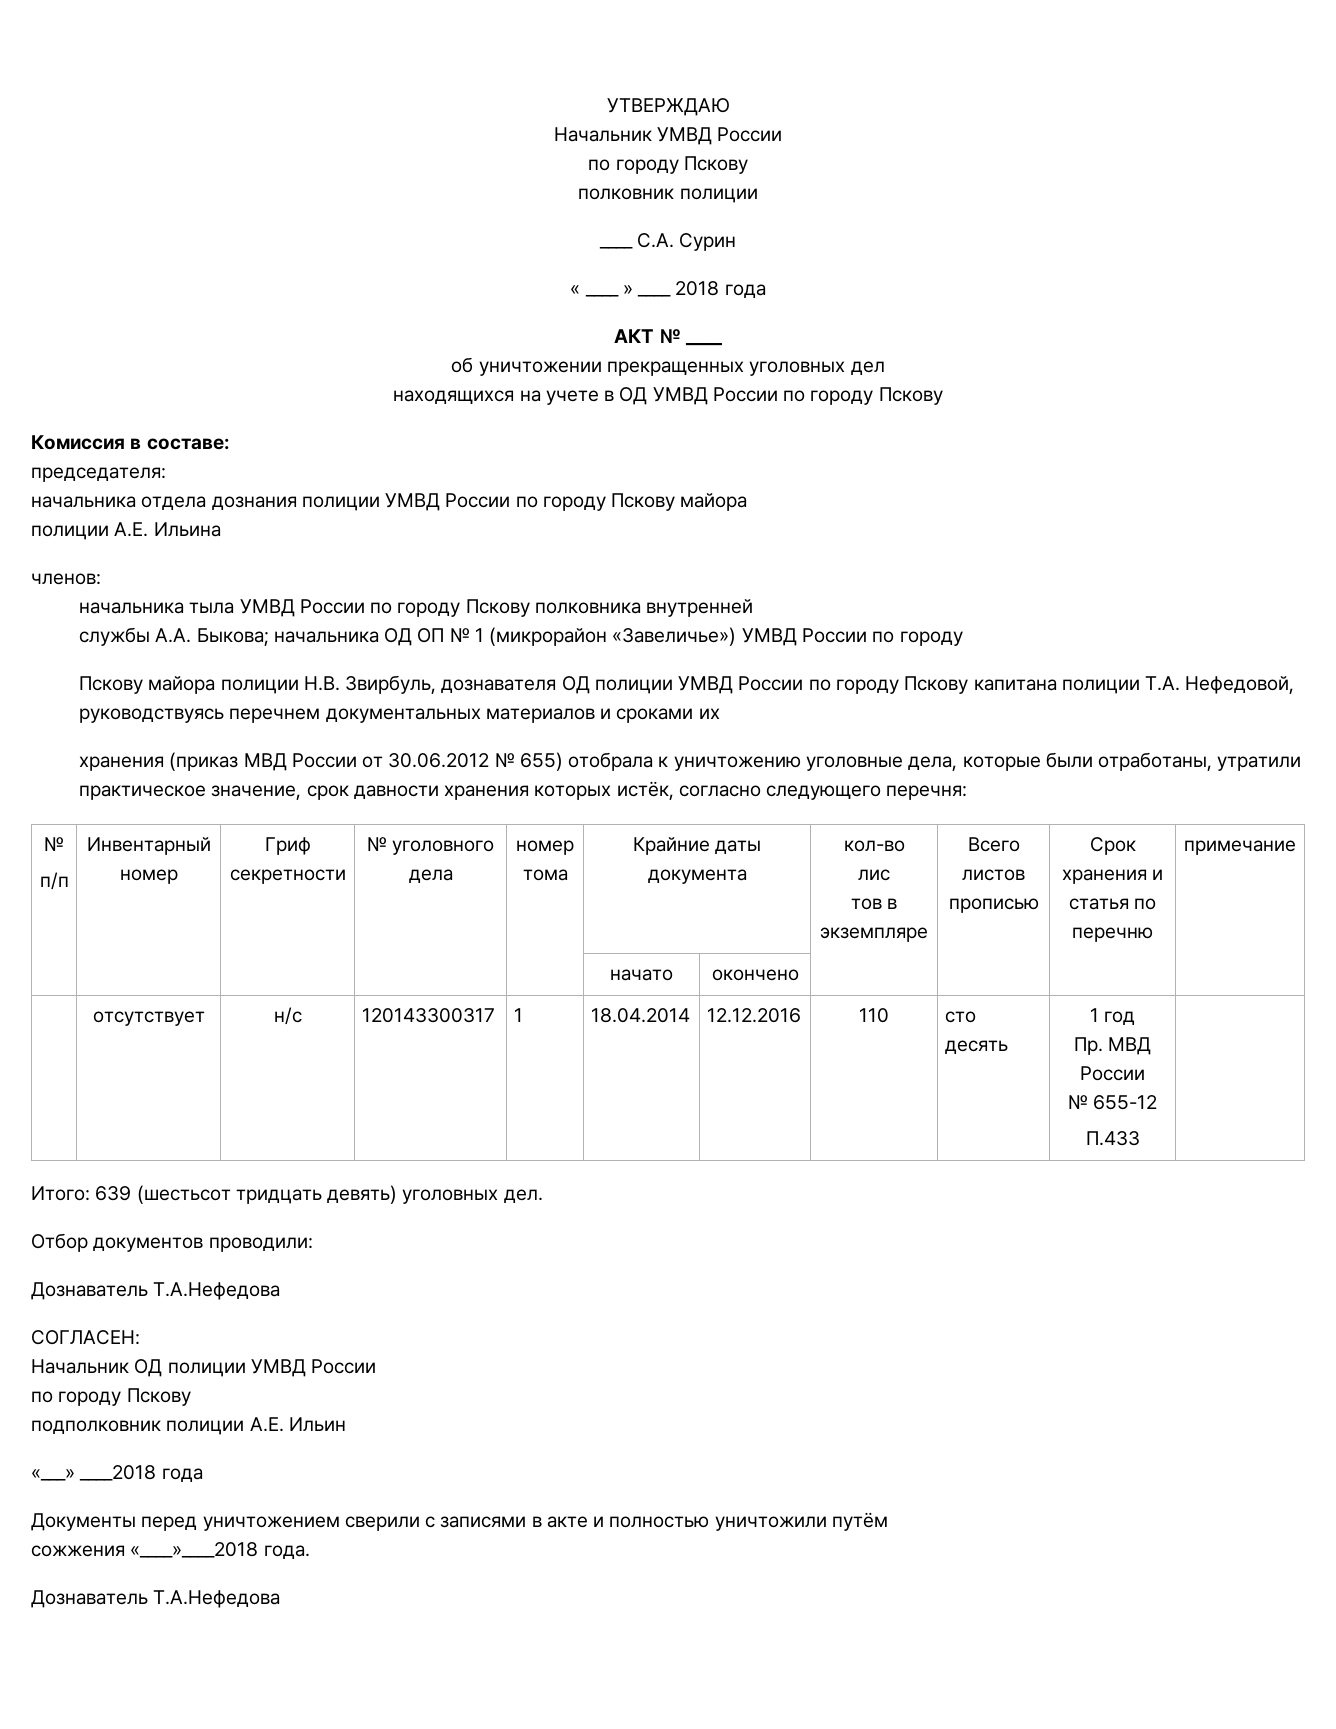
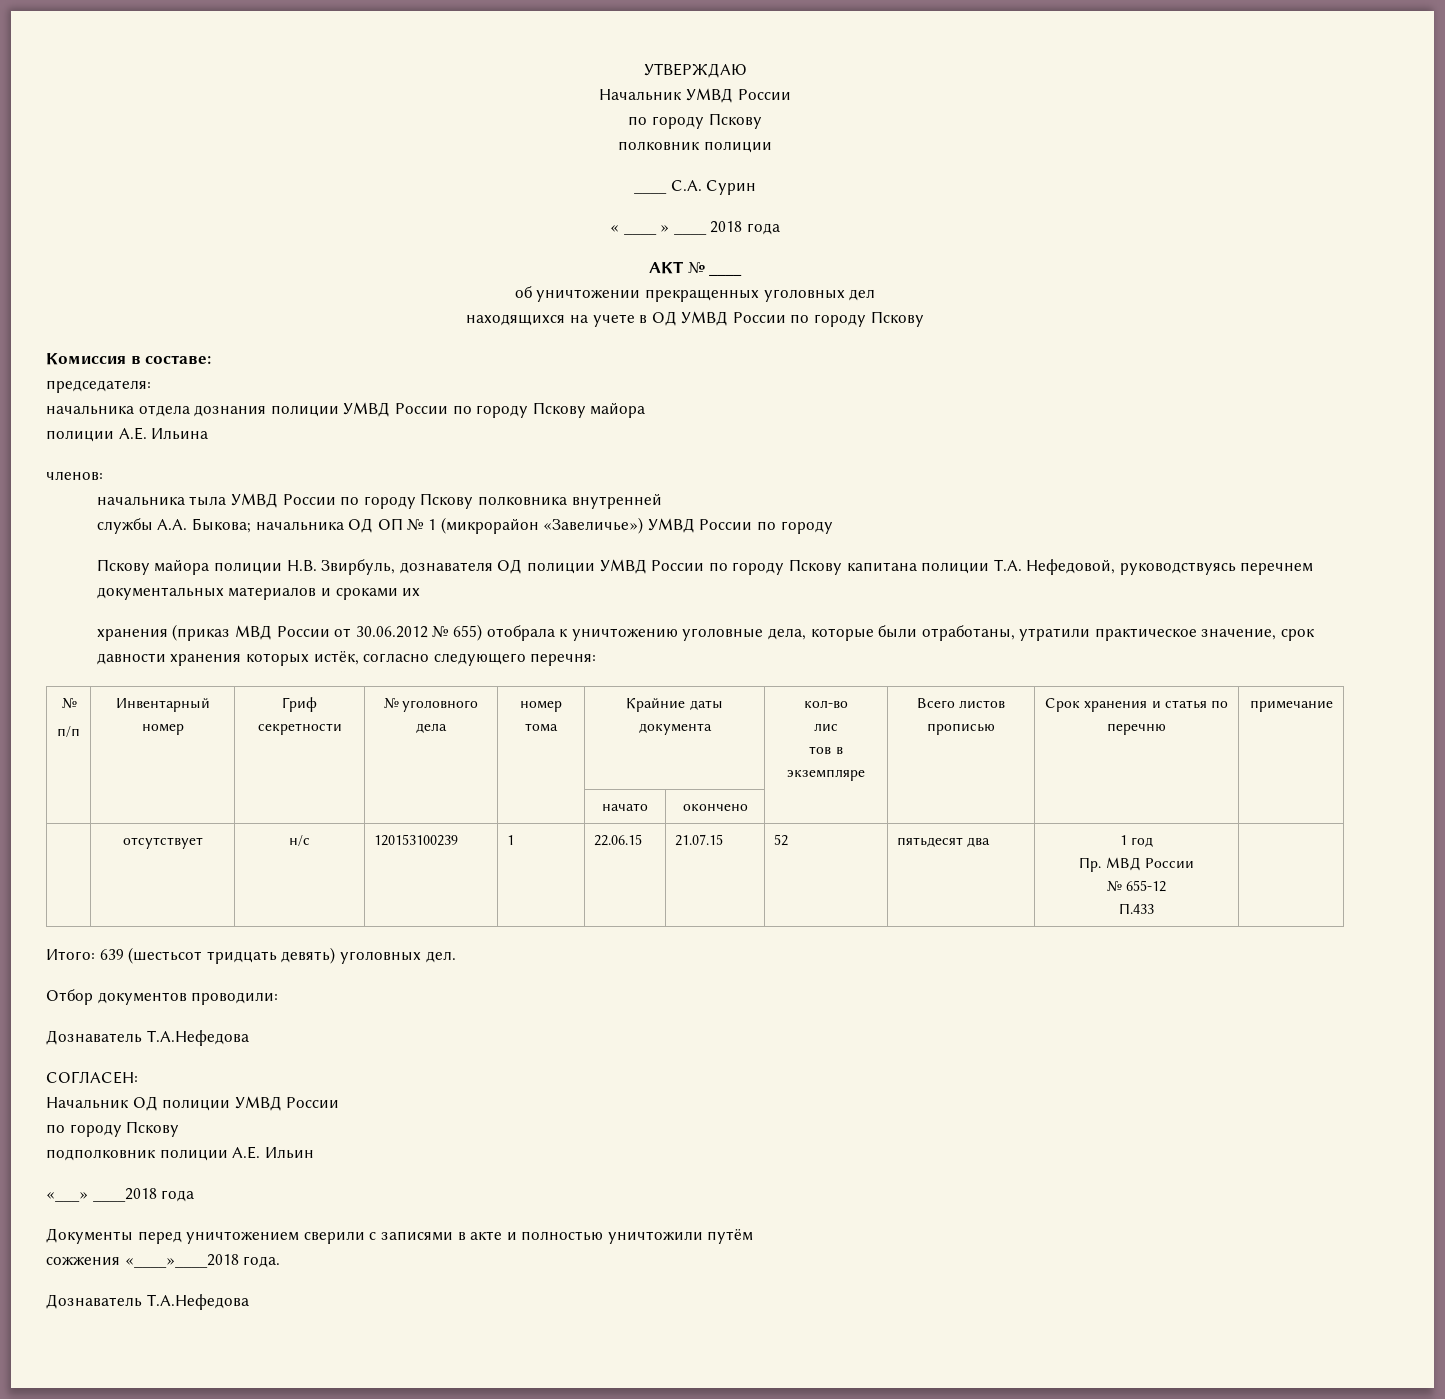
- | отсутствует | н/с | 120143300317 | 1 | 18.04.2014 | 12.12.2016 | 110 | сто десять | 1 год
+ | отсутствует | н/с | 120153100239 | 1 | 22.06.15 | 21.07.15 | 52 | пятьдесят два | 1 год

